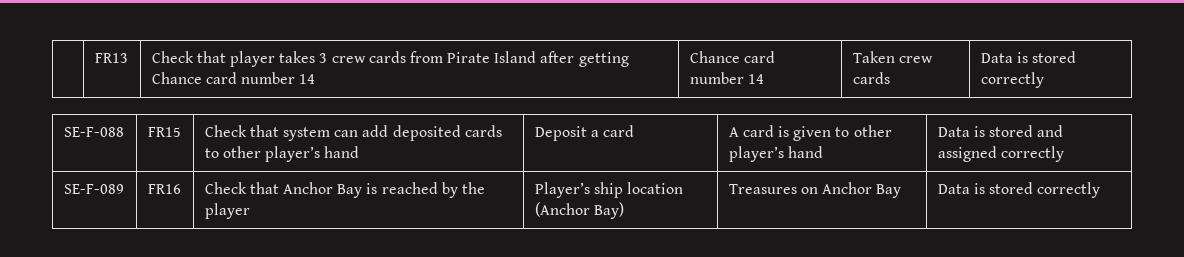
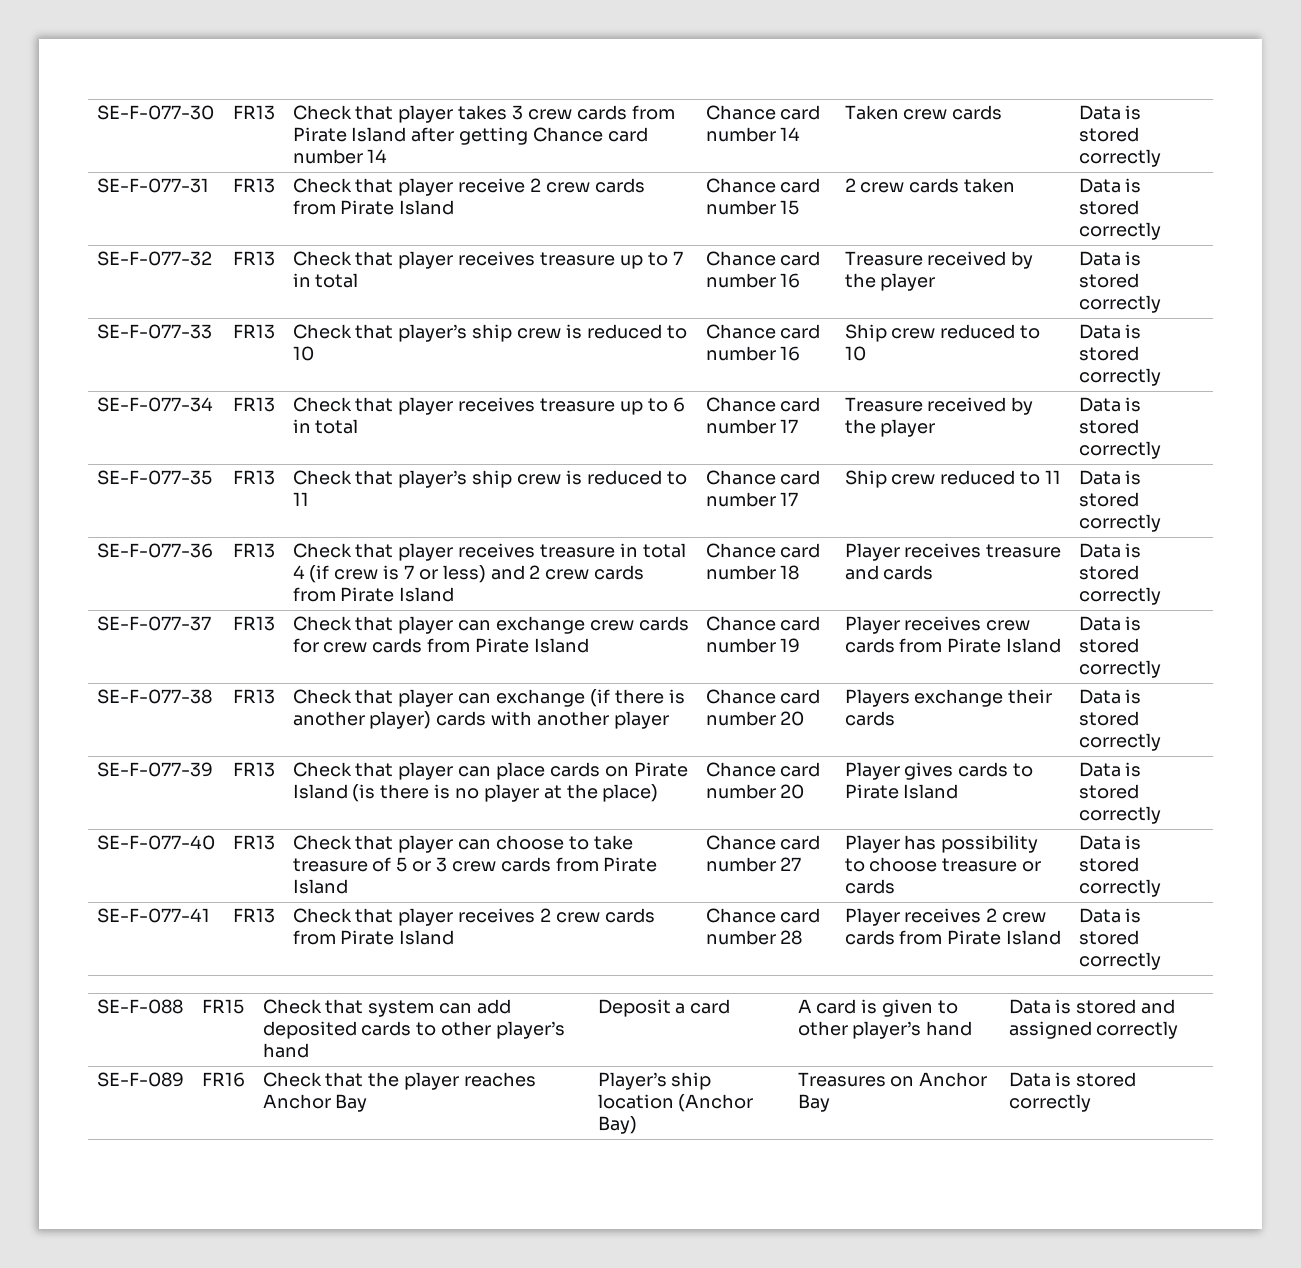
- | FR13 | Check that player takes 3 crew cards from Pirate Island after getting Chance card number 14 | Chance card number 14 | Taken crew cards | Data is stored correctly
+ SE-F-077-30 | FR13 | Check that player takes 3 crew cards from Pirate Island after getting Chance card number 14 | Chance card number 14 | Taken crew cards | Data is stored correctly
+ SE-F-077-31 | FR13 | Check that player receive 2 crew cards from Pirate Island | Chance card number 15 | 2 crew cards taken | Data is stored correctly
+ SE-F-077-32 | FR13 | Check that player receives treasure up to 7 in total | Chance card number 16 | Treasure received by the player | Data is stored correctly
+ SE-F-077-33 | FR13 | Check that player’s ship crew is reduced to 10 | Chance card number 16 | Ship crew reduced to 10 | Data is stored correctly
+ SE-F-077-34 | FR13 | Check that player receives treasure up to 6 in total | Chance card number 17 | Treasure received by the player | Data is stored correctly
+ SE-F-077-35 | FR13 | Check that player’s ship crew is reduced to 11 | Chance card number 17 | Ship crew reduced to 11 | Data is stored correctly
+ SE-F-077-36 | FR13 | Check that player receives treasure in total 4 (if crew is 7 or less) and 2 crew cards from Pirate Island | Chance card number 18 | Player receives treasure and cards | Data is stored correctly
+ SE-F-077-37 | FR13 | Check that player can exchange crew cards for crew cards from Pirate Island | Chance card number 19 | Player receives crew cards from Pirate Island | Data is stored correctly
+ SE-F-077-38 | FR13 | Check that player can exchange (if there is another player) cards with another player | Chance card number 20 | Players exchange their cards | Data is stored correctly
+ SE-F-077-39 | FR13 | Check that player can place cards on Pirate Island (is there is no player at the place) | Chance card number 20 | Player gives cards to Pirate Island | Data is stored correctly
+ SE-F-077-40 | FR13 | Check that player can choose to take treasure of 5 or 3 crew cards from Pirate Island | Chance card number 27 | Player has possibility to choose treasure or cards | Data is stored correctly
+ SE-F-077-41 | FR13 | Check that player receives 2 crew cards from Pirate Island | Chance card number 28 | Player receives 2 crew cards from Pirate Island | Data is stored correctly
- SE-F-089 | FR16 | Check that Anchor Bay is reached by the player | Player’s ship location (Anchor Bay) | Treasures on Anchor Bay | Data is stored correctly
+ SE-F-089 | FR16 | Check that the player reaches Anchor Bay | Player’s ship location (Anchor Bay) | Treasures on Anchor Bay | Data is stored correctly

